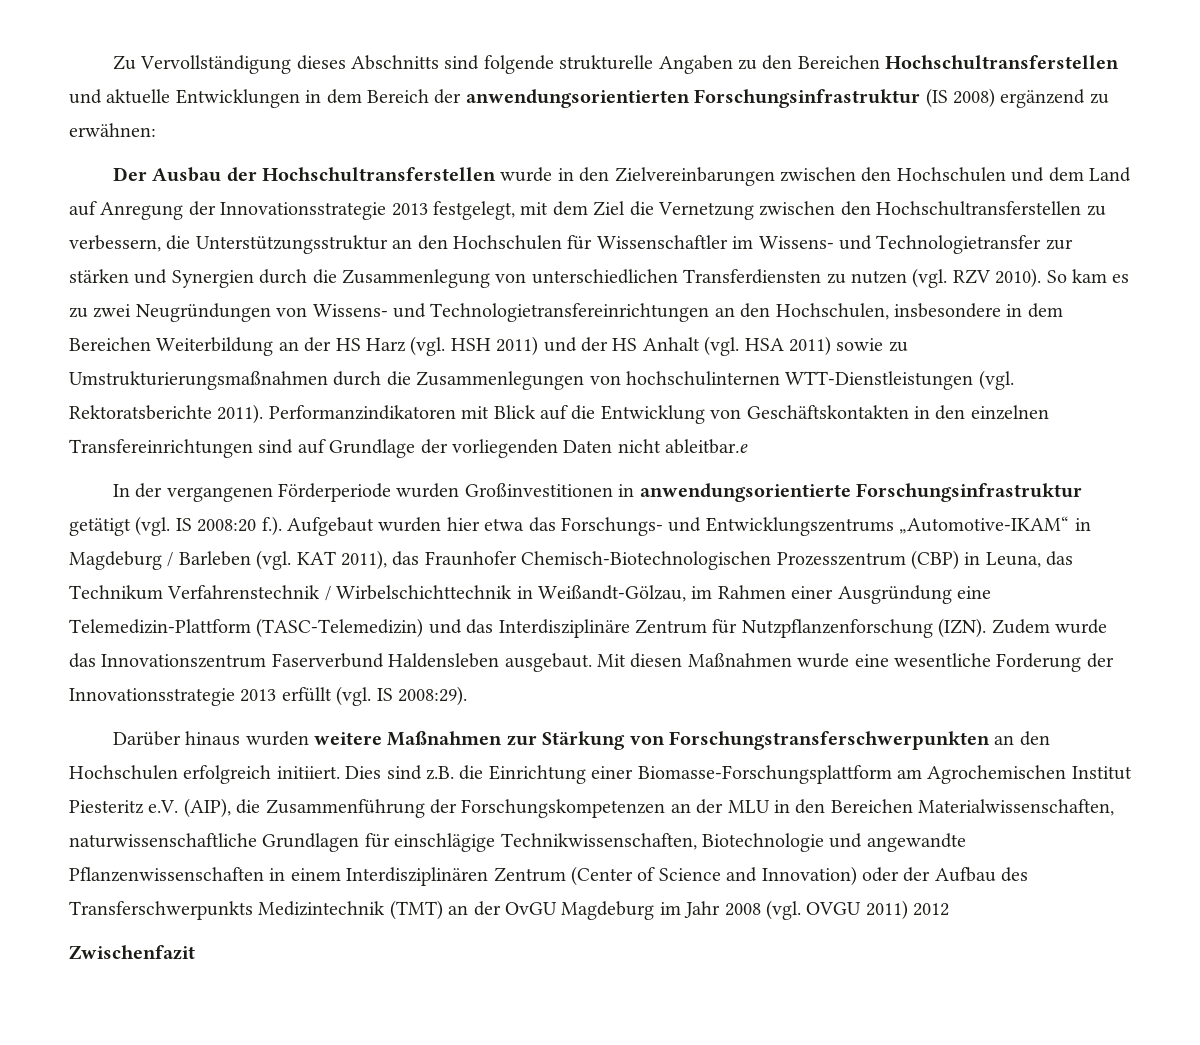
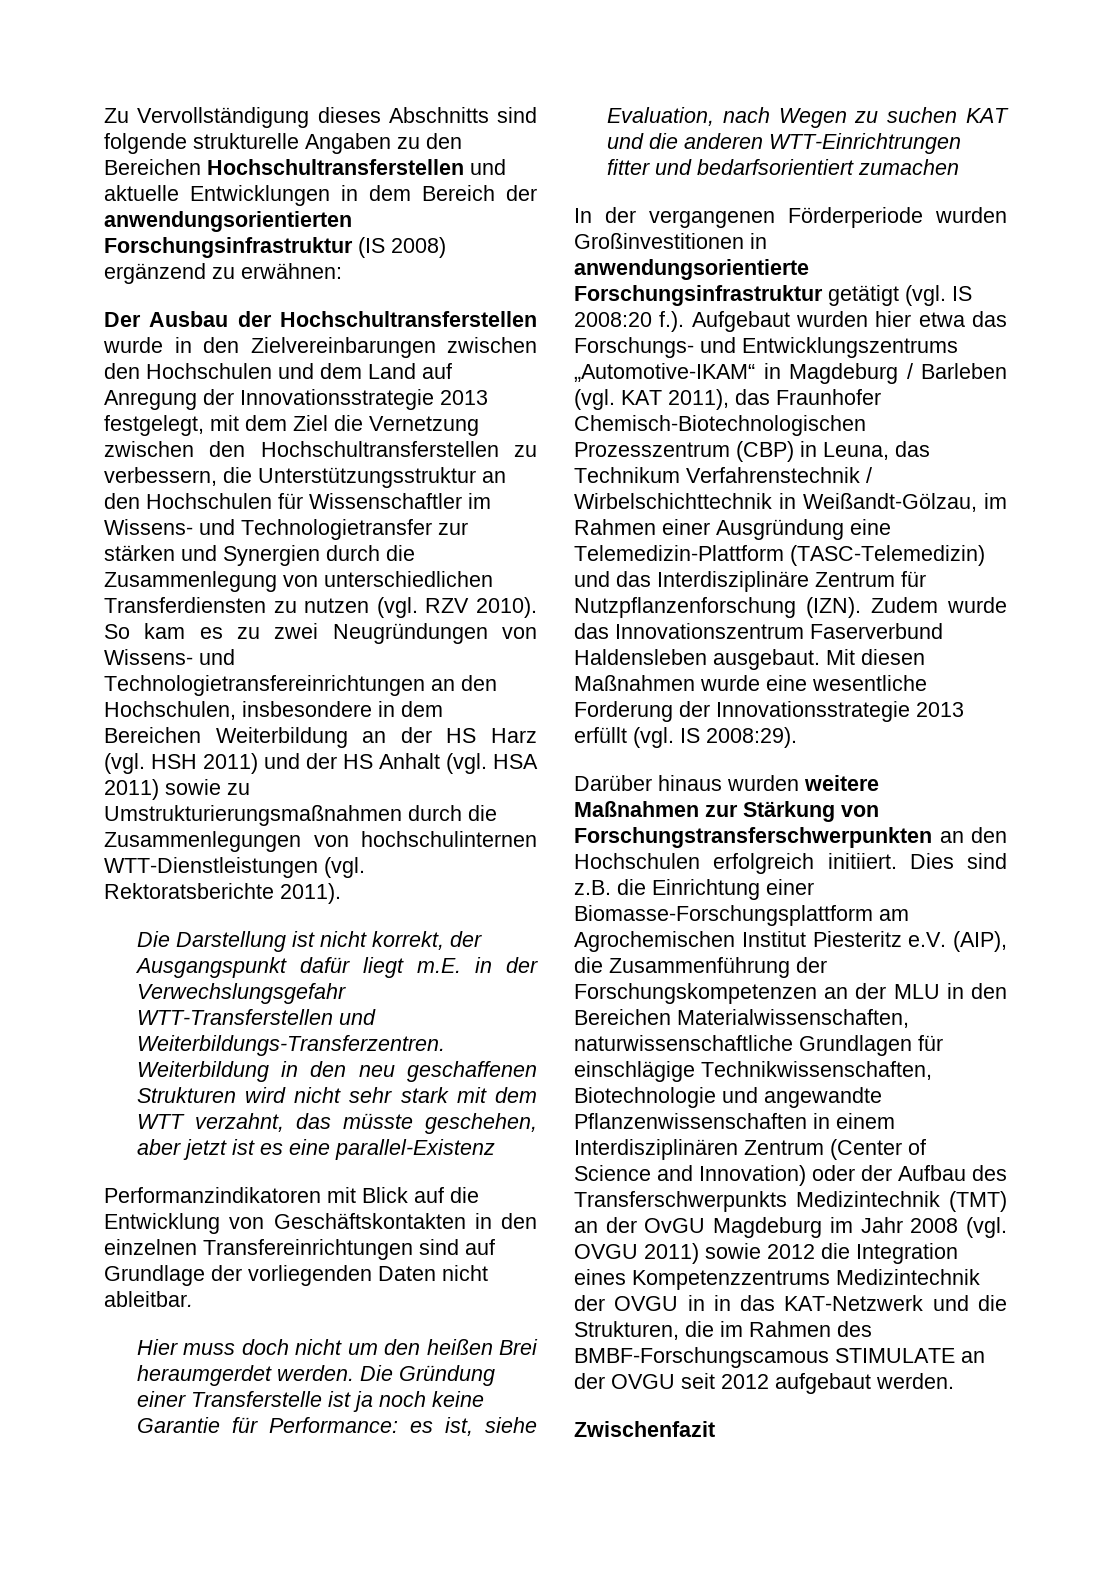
- So kam es zu zwei Neugründungen von Wissens- und Technologietransfereinrichtungen an den Hochschulen, insbesondere in dem Bereichen Weiterbildung an der HS Harz (vgl. HSH 2011) und der HS Anhalt (vgl. HSA 2011) sowie zu Umstrukturierungsmaßnahmen durch die Zusammenlegungen von hochschulinternen WTT-Dienstleistungen (vgl. Rektoratsberichte 2011). Performanzindikatoren mit Blick auf die Entwicklung von Geschäftskontakten in den einzelnen Transfereinrichtungen sind auf Grundlage der vorliegenden Daten nicht ableitbar.e
+ So kam es zu zwei Neugründungen von Wissens- und Technologietransfereinrichtungen an den Hochschulen, insbesondere in dem Bereichen Weiterbildung an der HS Harz (vgl. HSH 2011) und der HS Anhalt (vgl. HSA 2011) sowie zu Umstrukturierungsmaßnahmen durch die Zusammenlegungen von hochschulinternen WTT-Dienstleistungen (vgl. Rektoratsberichte 2011).
+ Die Darstellung ist nicht korrekt, der Ausgangspunkt dafür liegt m.E. in der Verwechslungsgefahr WTT-Transferstellen und Weiterbildungs-Transferzentren. Weiterbildung in den neu geschaffenen Strukturen wird nicht sehr stark mit dem WTT verzahnt, das müsste geschehen, aber jetzt ist es eine parallel-Existenz
+ Performanzindikatoren mit Blick auf die Entwicklung von Geschäftskontakten in den einzelnen Transfereinrichtungen sind auf Grundlage der vorliegenden Daten nicht ableitbar.
+ Hier muss doch nicht um den heißen Brei heraumgerdet werden. Die Gründung einer Transferstelle ist ja noch keine Garantie für Performance: es ist, siehe Evaluation, nach Wegen zu suchen KAT und die anderen WTT-Einrichtrungen fitter und bedarfsorientiert zumachen
- Dies sind z.B. die Einrichtung einer Biomasse-Forschungsplattform am Agrochemischen Institut Piesteritz e.V. (AIP), die Zusammenführung der Forschungskompetenzen an der MLU in den Bereichen Materialwissenschaften, naturwissenschaftliche Grundlagen für einschlägige Technikwissenschaften, Biotechnologie und angewandte Pflanzenwissenschaften in einem Interdisziplinären Zentrum (Center of Science and Innovation) oder der Aufbau des Transferschwerpunkts Medizintechnik (TMT) an der OvGU Magdeburg im Jahr 2008 (vgl. OVGU 2011) 2012
+ Dies sind z.B. die Einrichtung einer Biomasse-Forschungsplattform am Agrochemischen Institut Piesteritz e.V. (AIP), die Zusammenführung der Forschungskompetenzen an der MLU in den Bereichen Materialwissenschaften, naturwissenschaftliche Grundlagen für einschlägige Technikwissenschaften, Biotechnologie und angewandte Pflanzenwissenschaften in einem Interdisziplinären Zentrum (Center of Science and Innovation) oder der Aufbau des Transferschwerpunkts Medizintechnik (TMT) an der OvGU Magdeburg im Jahr 2008 (vgl. OVGU 2011) sowie 2012 die Integration eines Kompetenzzentrums Medizintechnik der OVGU in in das KAT-Netzwerk und die Strukturen, die im Rahmen des BMBF-Forschungscamous STIMULATE an der OVGU seit 2012 aufgebaut werden.

